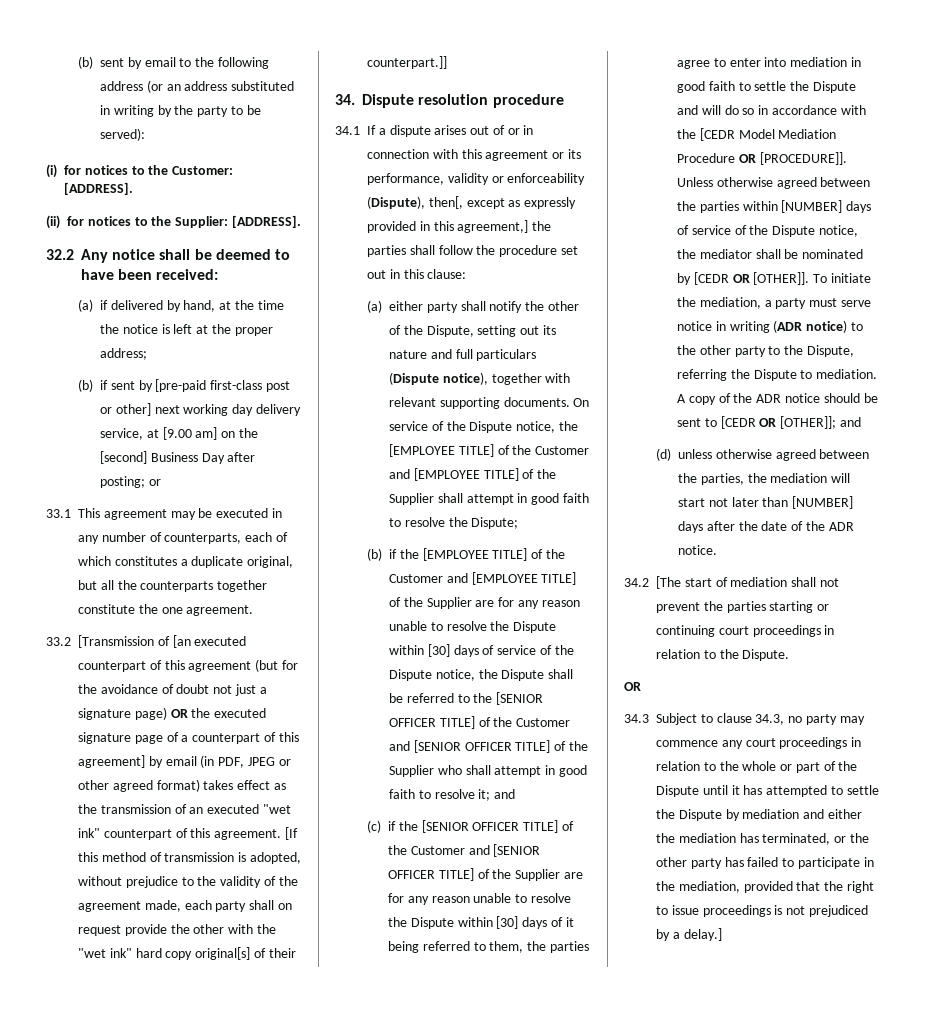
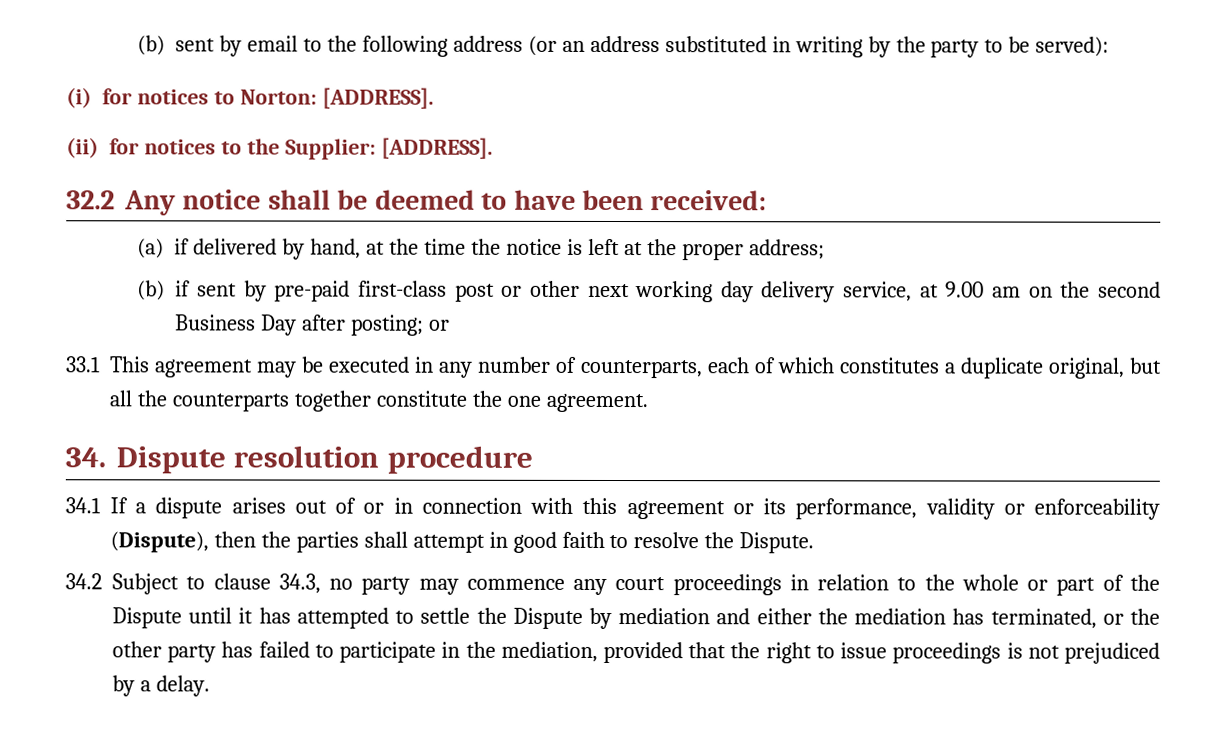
- (i) for notices to the Customer: [ADDRESS].
+ (i) for notices to Norton: [ADDRESS].
- (b) if sent by [pre-paid first-class post or other] next working day delivery service, at [9.00 am] on the [second] Business Day after posting; or
+ (b) if sent by pre-paid first-class post or other next working day delivery service, at 9.00 am on the second Business Day after posting; or
- 33.2 [Transmission of [an executed counterpart of this agreement (but for the avoidance of doubt not just a signature page) OR the executed signature page of a counterpart of this agreement] by email (in PDF, JPEG or other agreed format) takes effect as the transmission of an executed "wet ink" counterpart of this agreement. [If this method of transmission is adopted, without prejudice to the validity of the agreement made, each party shall on request provide the other with the "wet ink" hard copy original[s] of their counterpart.]]
- 34.1 If a dispute arises out of or in connection with this agreement or its performance, validity or enforceability (Dispute), then[, except as expressly provided in this agreement,] the parties shall follow the procedure set out in this clause:
- (a) either party shall notify the other of the Dispute, setting out its nature and full particulars (Dispute notice), together with relevant supporting documents. On service of the Dispute notice, the [EMPLOYEE TITLE] of the Customer and [EMPLOYEE TITLE] of the Supplier shall attempt in good faith to resolve the Dispute;
- (b) if the [EMPLOYEE TITLE] of the Customer and [EMPLOYEE TITLE] of the Supplier are for any reason unable to resolve the Dispute within [30] days of service of the Dispute notice, the Dispute shall be referred to the [SENIOR OFFICER TITLE] of the Customer and [SENIOR OFFICER TITLE] of the Supplier who shall attempt in good faith to resolve it; and
- (c) if the [SENIOR OFFICER TITLE] of the Customer and [SENIOR OFFICER TITLE] of the Supplier are for any reason unable to resolve the Dispute within [30] days of it being referred to them, the parties agree to enter into mediation in good faith to settle the Dispute and will do so in accordance with the [CEDR Model Mediation Procedure OR [PROCEDURE]]. Unless otherwise agreed between the parties within [NUMBER] days of service of the Dispute notice, the mediator shall be nominated by [CEDR OR [OTHER]]. To initiate the mediation, a party must serve notice in writing (ADR notice) to the other party to the Dispute, referring the Dispute to mediation. A copy of the ADR notice should be sent to [CEDR OR [OTHER]]; and
- (d) unless otherwise agreed between the parties, the mediation will start not later than [NUMBER] days after the date of the ADR notice.
- 34.2 [The start of mediation shall not prevent the parties starting or continuing court proceedings in relation to the Dispute.
- OR
- 34.3 Subject to clause 34.3, no party may commence any court proceedings in relation to the whole or part of the Dispute until it has attempted to settle the Dispute by mediation and either the mediation has terminated, or the other party has failed to participate in the mediation, provided that the right to issue proceedings is not prejudiced by a delay.]
+ 34.1 If a dispute arises out of or in connection with this agreement or its performance, validity or enforceability (Dispute), then the parties shall attempt in good faith to resolve the Dispute.
+ 34.2 Subject to clause 34.3, no party may commence any court proceedings in relation to the whole or part of the Dispute until it has attempted to settle the Dispute by mediation and either the mediation has terminated, or the other party has failed to participate in the mediation, provided that the right to issue proceedings is not prejudiced by a delay.

